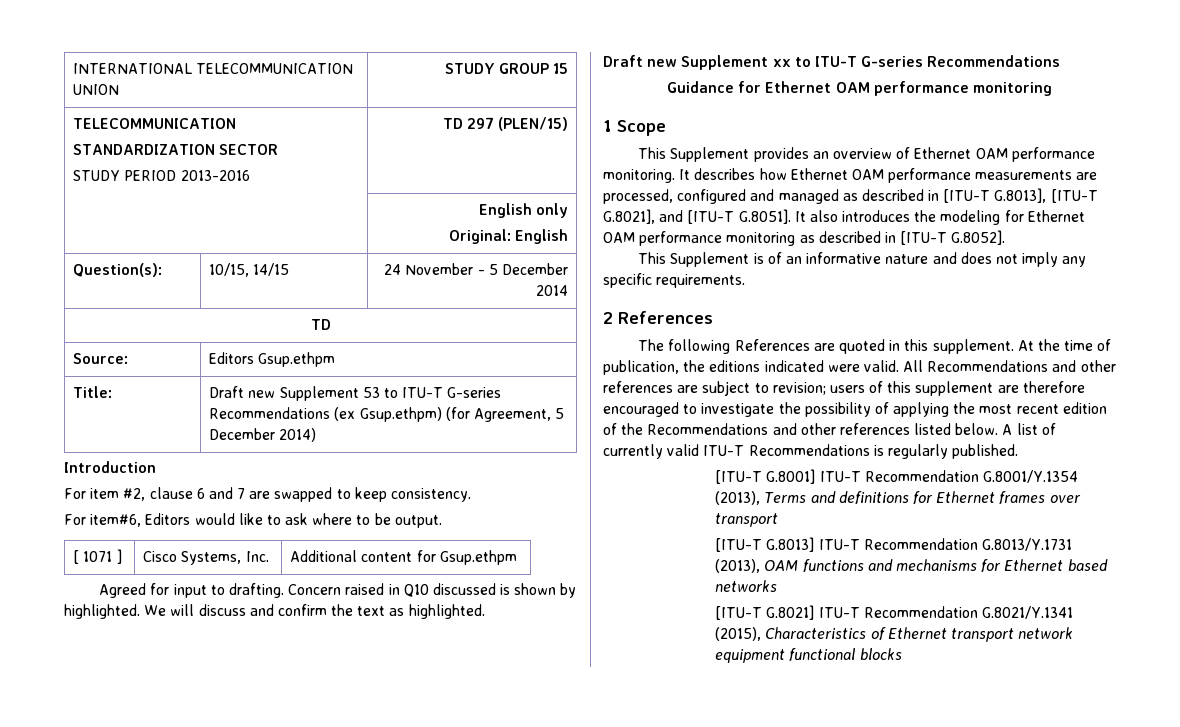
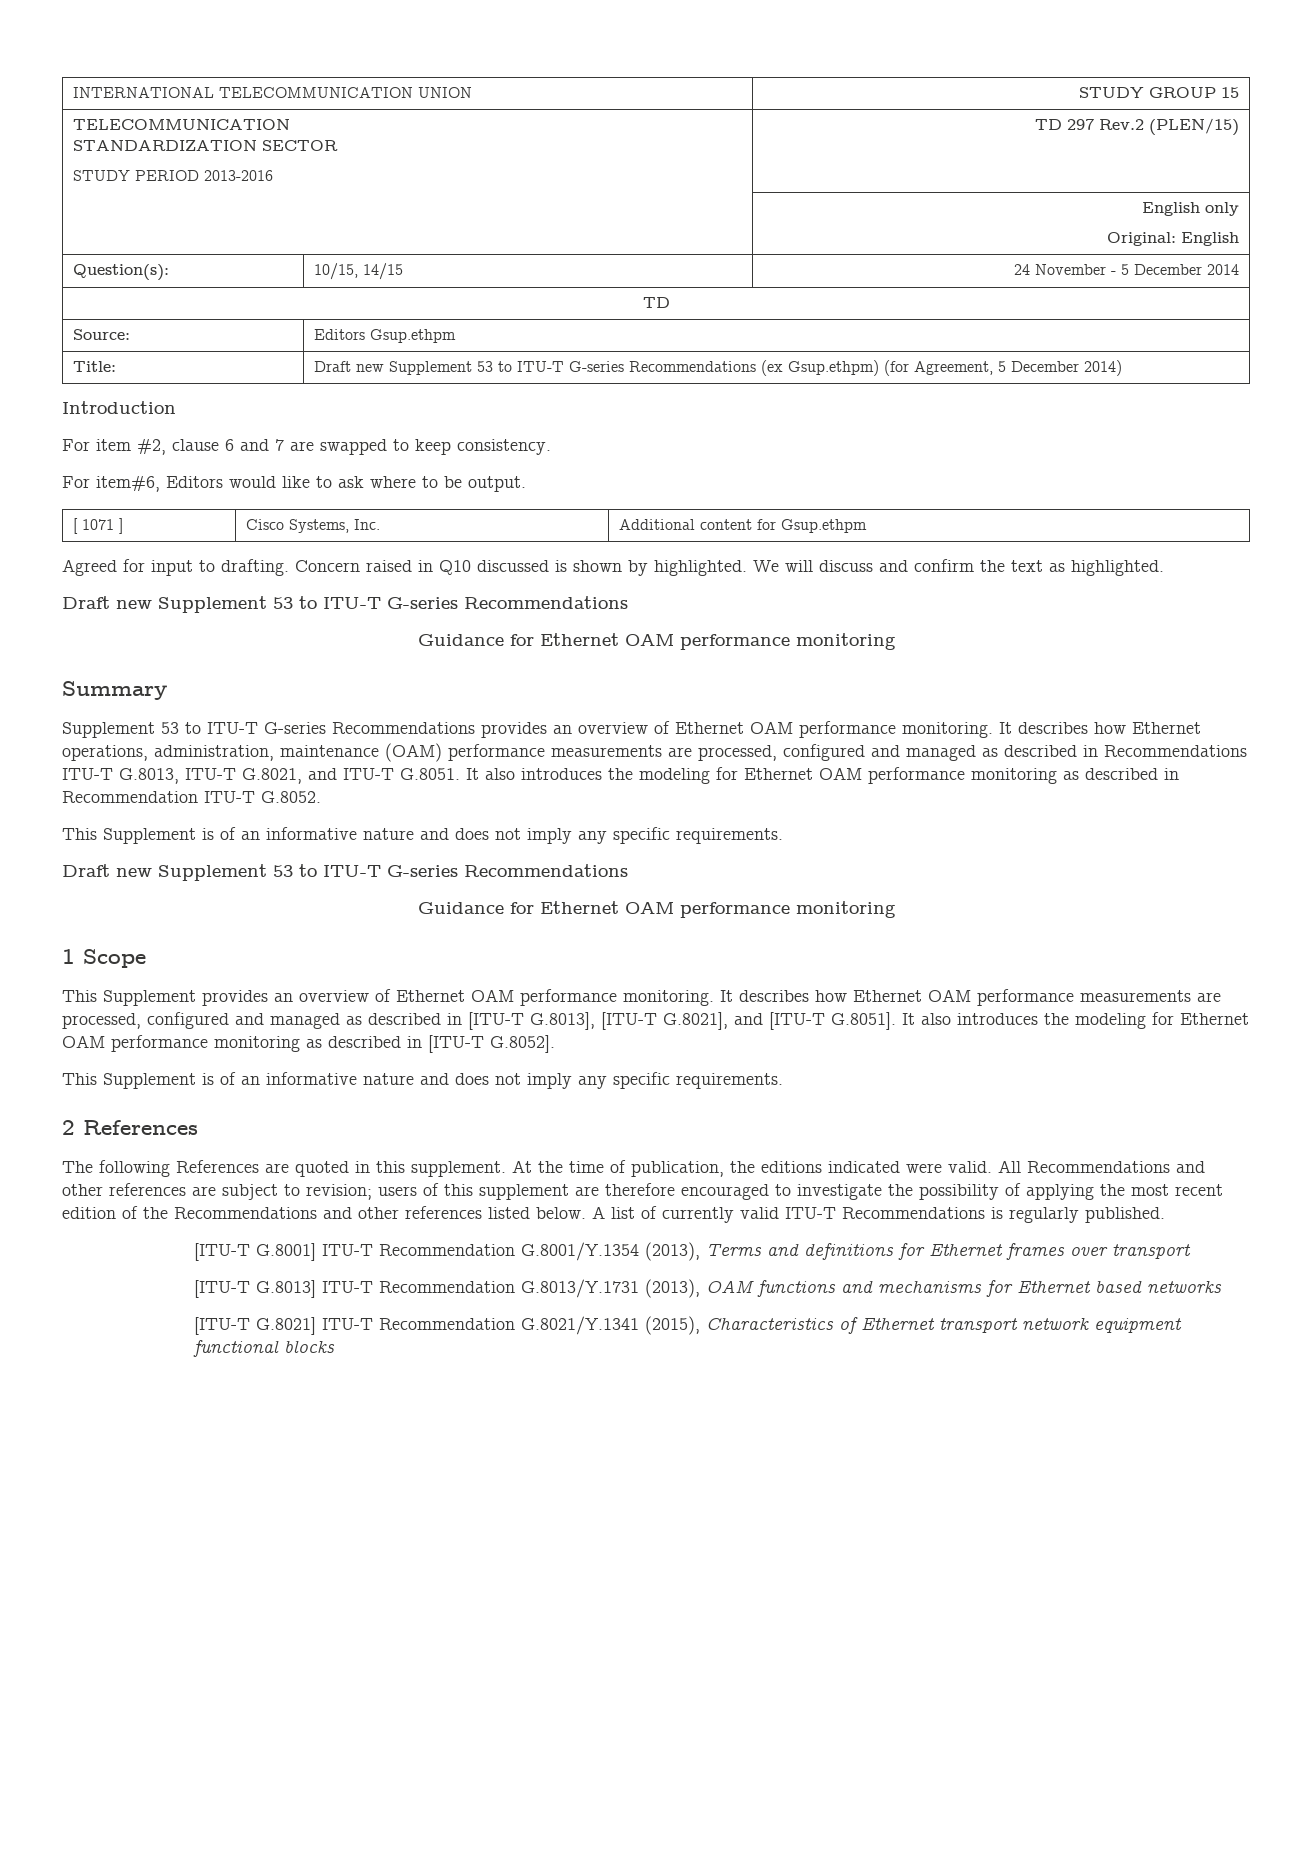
  INTERNATIONAL TELECOMMUNICATION UNION | STUDY GROUP 15
  TELECOMMUNICATION
  STANDARDIZATION SECTOR
- STUDY PERIOD 2013-2016 | TD 297 (PLEN/15)
+ STUDY PERIOD 2013-2016 | TD 297 Rev.2 (PLEN/15)
  We will discuss and confirm the text as highlighted.
- Draft new Supplement xx to ITU-T G-series Recommendations
+ Draft new Supplement 53 to ITU-T G-series Recommendations
+ Guidance for Ethernet OAM performance monitoring
+ Summary
+ Supplement 53 to ITU-T G-series Recommendations provides an overview of Ethernet OAM performance monitoring. It describes how Ethernet operations, administration, maintenance (OAM) performance measurements are processed, configured and managed as described in Recommendations ITU-T G.8013, ITU-T G.8021, and ITU-T G.8051. It also introduces the modeling for Ethernet OAM performance monitoring as described in Recommendation ITU-T G.8052.
+ This Supplement is of an informative nature and does not imply any specific requirements.
+ Draft new Supplement 53 to ITU-T G-series Recommendations

